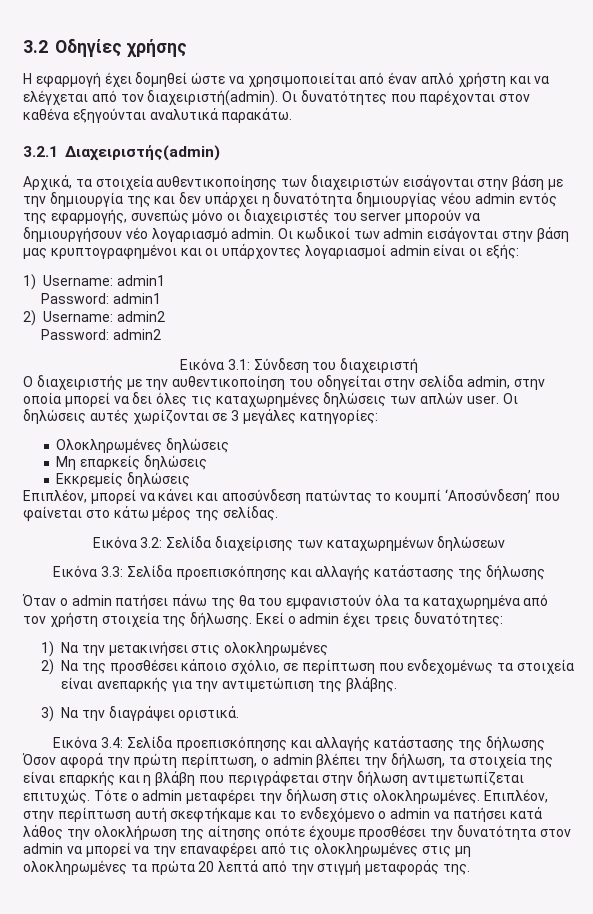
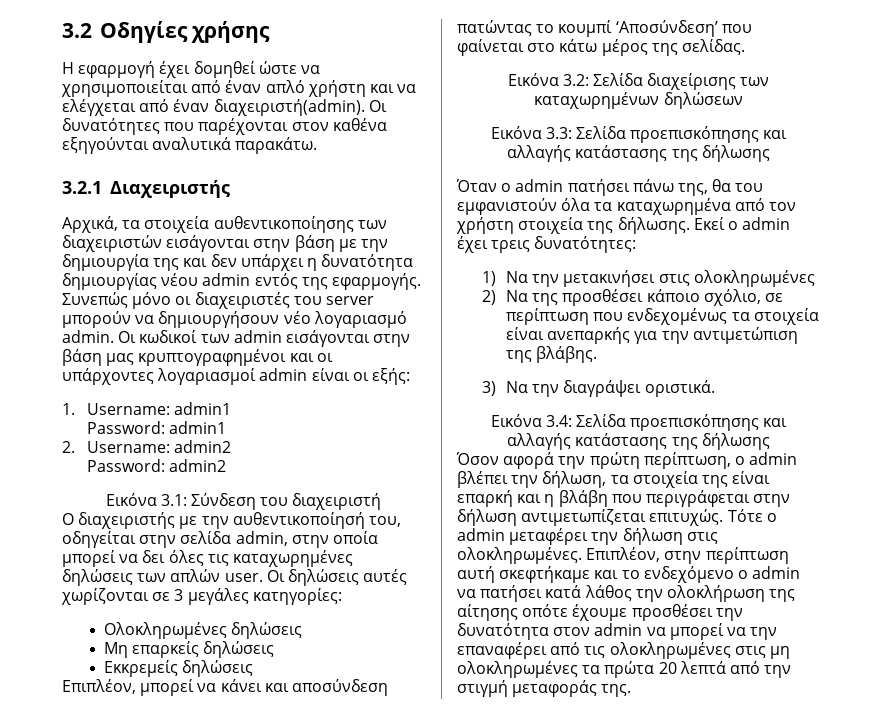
- Η εφαρμογή έχει δομηθεί ώστε να χρησιμοποιείται από έναν απλό χρήστη και να ελέγχεται από τον διαχειριστή(admin).
+ Η εφαρμογή έχει δομηθεί ώστε να χρησιμοποιείται από έναν απλό χρήστη και να ελέγχεται από έναν διαχειριστή(admin).
- 3.2.1 Διαχειριστής(admin)
+ 3.2.1 Διαχειριστής
- Αρχικά, τα στοιχεία αυθεντικοποίησης των διαχειριστών εισάγονται στην βάση με την δημιουργία της και δεν υπάρχει η δυνατότητα δημιουργίας νέου admin εντός της εφαρμογής, συνεπώς μόνο οι διαχειριστές του server μπορούν να δημιουργήσουν νέο λογαριασμό admin.
+ Αρχικά, τα στοιχεία αυθεντικοποίησης των διαχειριστών εισάγονται στην βάση με την δημιουργία της και δεν υπάρχει η δυνατότητα δημιουργίας νέου admin εντός της εφαρμογής. Συνεπώς μόνο οι διαχειριστές του server μπορούν να δημιουργήσουν νέο λογαριασμό admin.
- 1) Username: admin1
+ 1. Username: admin1
- 2) Username: admin2
+ 2. Username: admin2
- Ο διαχειριστής με την αυθεντικοποίηση του οδηγείται στην σελίδα admin, στην οποία μπορεί να δει όλες τις καταχωρημένες δηλώσεις των απλών user.
+ Ο διαχειριστής με την αυθεντικοποίησή του, οδηγείται στην σελίδα admin, στην οποία μπορεί να δει όλες τις καταχωρημένες δηλώσεις των απλών user.
- Όταν ο admin πατήσει πάνω της θα του εμφανιστούν όλα τα καταχωρημένα από τον χρήστη στοιχεία της δήλωσης.
+ Όταν ο admin πατήσει πάνω της, θα του εμφανιστούν όλα τα καταχωρημένα από τον χρήστη στοιχεία της δήλωσης.
- Όσον αφορά την πρώτη περίπτωση, ο admin βλέπει την δήλωση, τα στοιχεία της είναι επαρκής και η βλάβη που περιγράφεται στην δήλωση αντιμετωπίζεται επιτυχώς.
+ Όσον αφορά την πρώτη περίπτωση, ο admin βλέπει την δήλωση, τα στοιχεία της είναι επαρκή και η βλάβη που περιγράφεται στην δήλωση αντιμετωπίζεται επιτυχώς.

